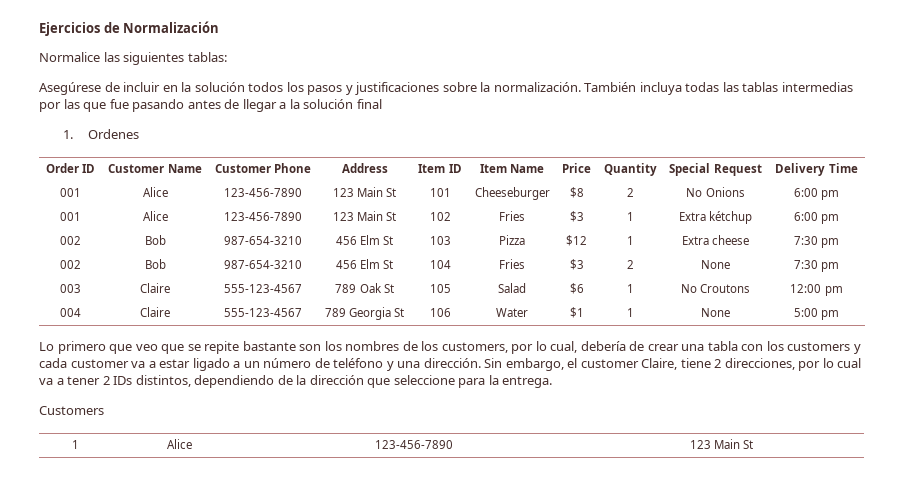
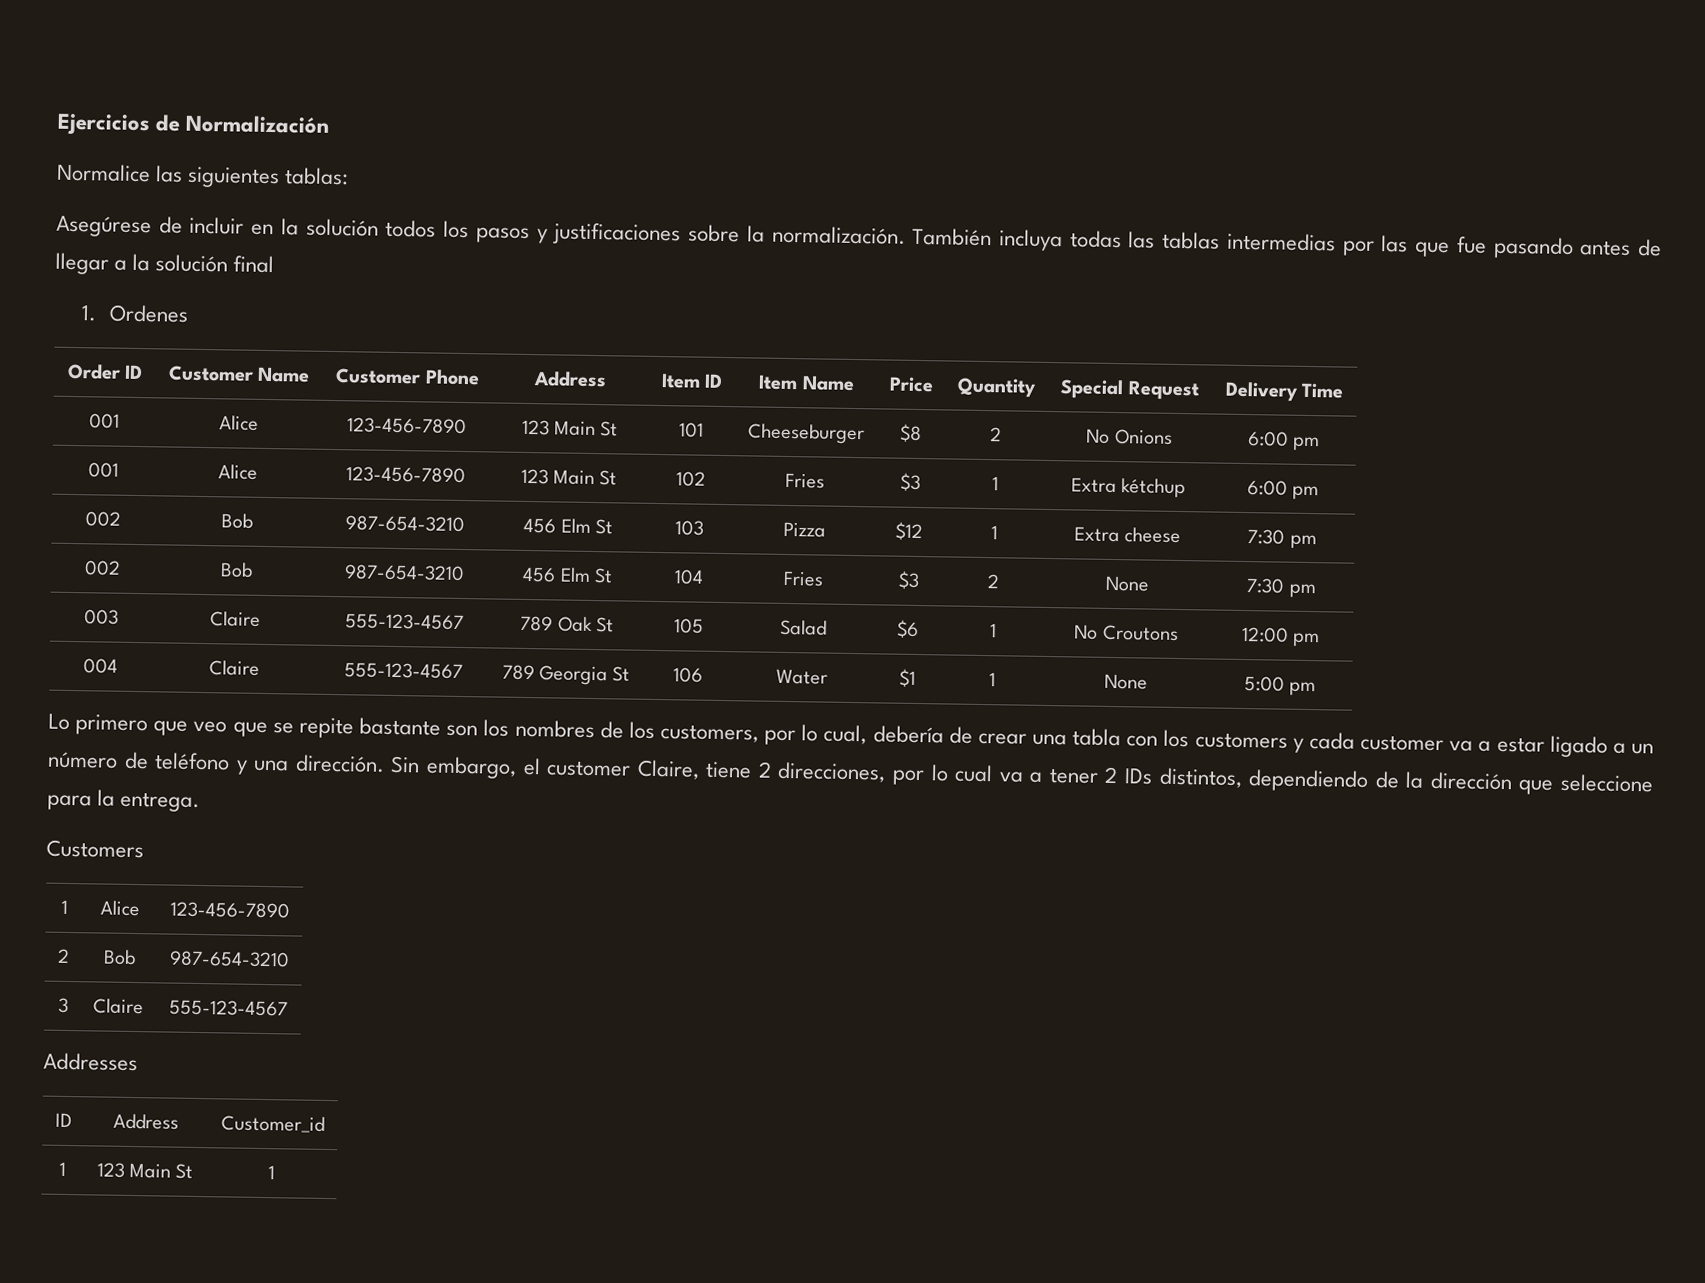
- 1 | Alice | 123-456-7890 | 123 Main St
+ 1 | Alice | 123-456-7890
+ 2 | Bob | 987-654-3210
+ 3 | Claire | 555-123-4567
+ Addresses
+ ID | Address | Customer_id
+ 1 | 123 Main St | 1

